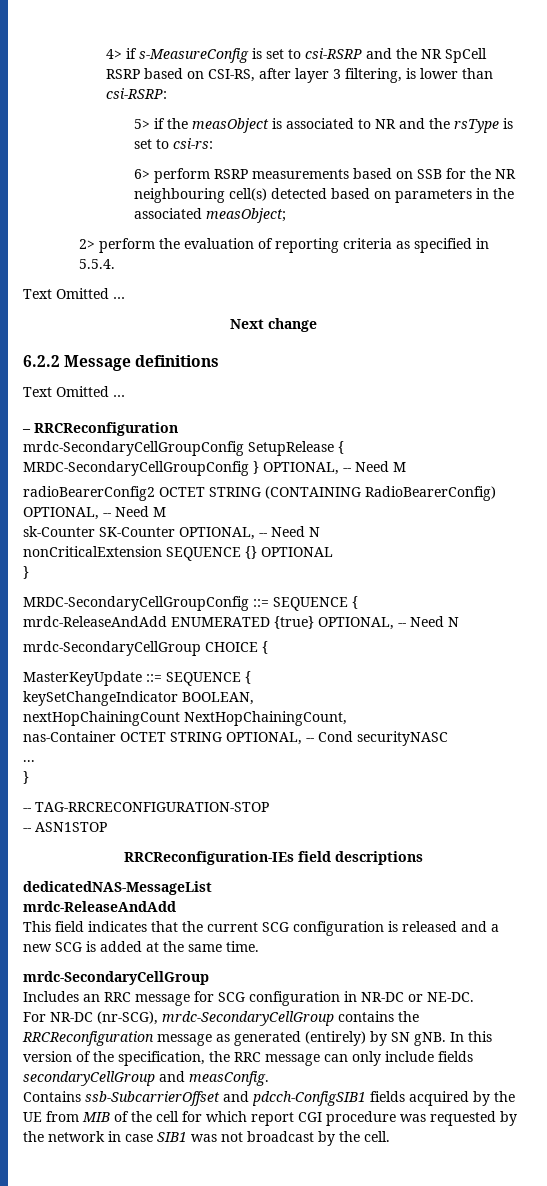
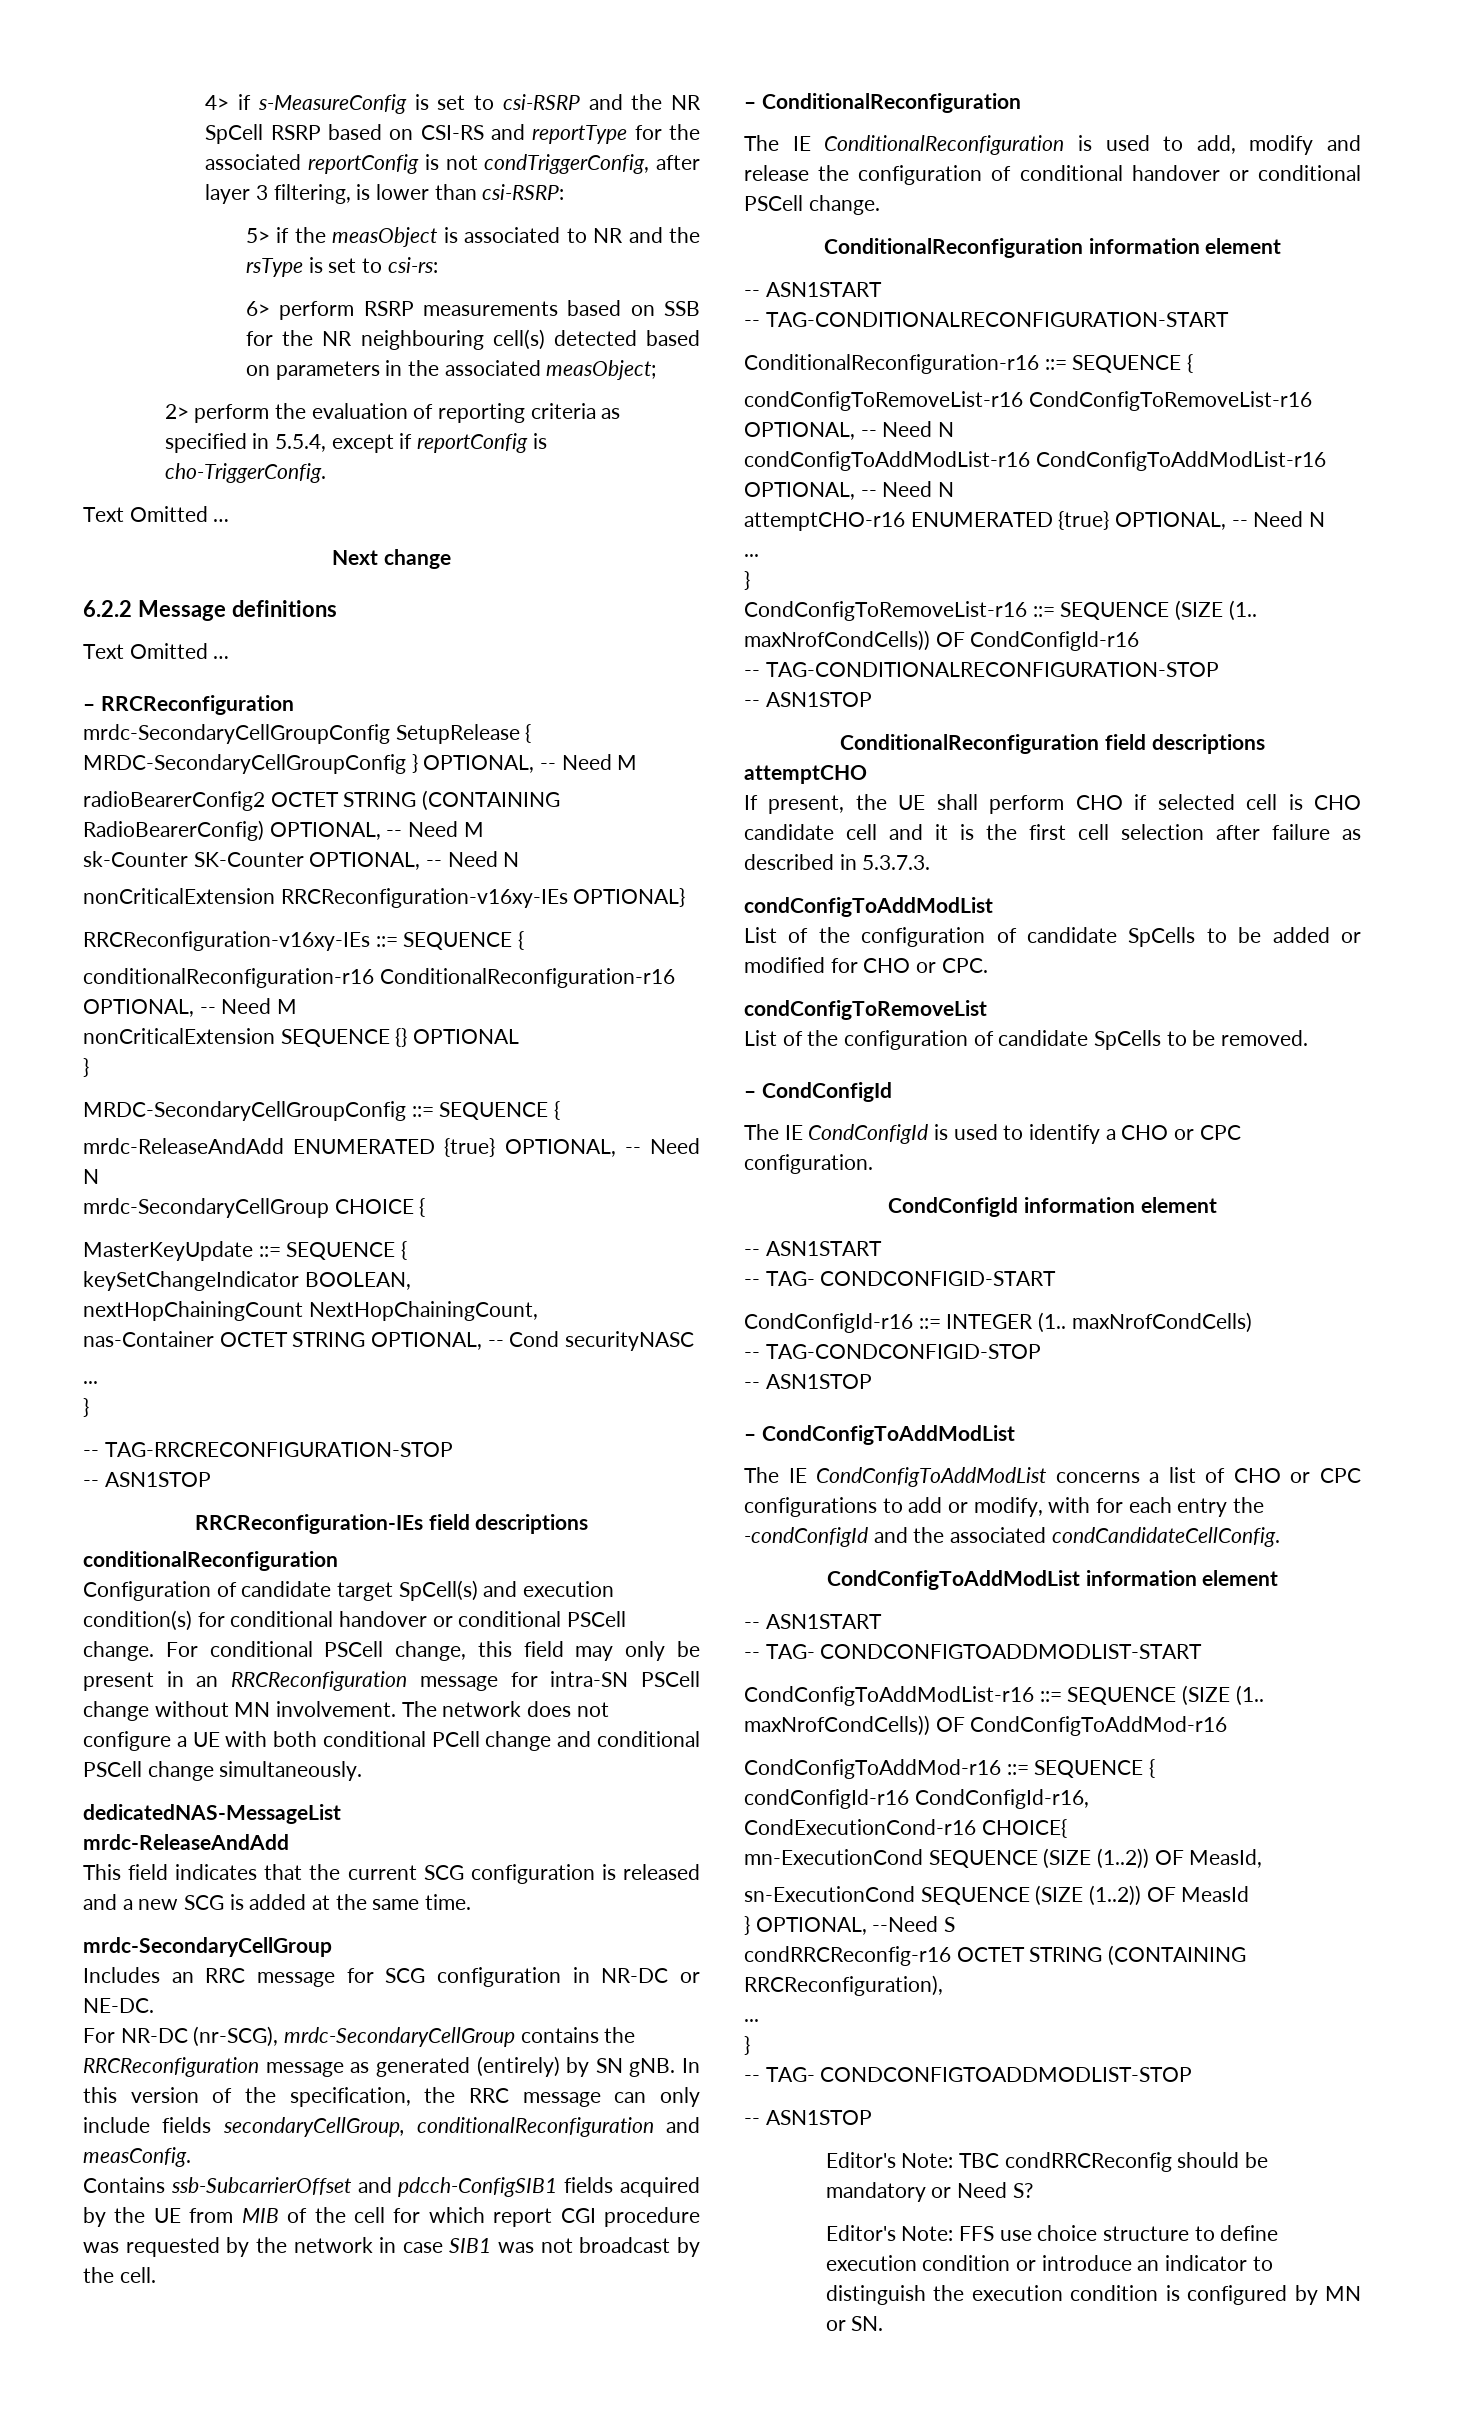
- 4> if s-MeasureConfig is set to csi-RSRP and the NR SpCell RSRP based on CSI-RS, after layer 3 filtering, is lower than csi-RSRP:
+ 4> if s-MeasureConfig is set to csi-RSRP and the NR SpCell RSRP based on CSI-RS and reportType for the associated reportConfig is not condTriggerConfig, after layer 3 filtering, is lower than csi-RSRP:
- 2> perform the evaluation of reporting criteria as specified in 5.5.4.
+ 2> perform the evaluation of reporting criteria as specified in 5.5.4, except if reportConfig is cho-TriggerConfig.
+ nonCriticalExtension RRCReconfiguration-v16xy-IEs OPTIONAL}
+ RRCReconfiguration-v16xy-IEs ::= SEQUENCE {
+ conditionalReconfiguration-r16 ConditionalReconfiguration-r16 OPTIONAL, -- Need M
  RRCReconfiguration-IEs field descriptions
+ conditionalReconfiguration
+ Configuration of candidate target SpCell(s) and execution condition(s) for conditional handover or conditional PSCell change. For conditional PSCell change, this field may only be present in an RRCReconfiguration message for intra-SN PSCell change without MN involvement. The network does not configure a UE with both conditional PCell change and conditional PSCell change simultaneously.
- In this version of the specification, the RRC message can only include fields secondaryCellGroup and measConfig.
+ In this version of the specification, the RRC message can only include fields secondaryCellGroup, conditionalReconfiguration and measConfig.
+ – ConditionalReconfiguration
+ The IE ConditionalReconfiguration is used to add, modify and release the configuration of conditional handover or conditional PSCell change.
+ ConditionalReconfiguration information element
+ -- ASN1START
+ -- TAG-CONDITIONALRECONFIGURATION-START
+ ConditionalReconfiguration-r16 ::= SEQUENCE {
+ condConfigToRemoveList-r16 CondConfigToRemoveList-r16 OPTIONAL, -- Need N
+ condConfigToAddModList-r16 CondConfigToAddModList-r16 OPTIONAL, -- Need N
+ attemptCHO-r16 ENUMERATED {true} OPTIONAL, -- Need N
+ ...
+ }
+ CondConfigToRemoveList-r16 ::= SEQUENCE (SIZE (1.. maxNrofCondCells)) OF CondConfigId-r16
+ -- TAG-CONDITIONALRECONFIGURATION-STOP
+ -- ASN1STOP
+ ConditionalReconfiguration field descriptions
+ attemptCHO
+ If present, the UE shall perform CHO if selected cell is CHO candidate cell and it is the first cell selection after failure as described in 5.3.7.3.
+ condConfigToAddModList
+ List of the configuration of candidate SpCells to be added or modified for CHO or CPC.
+ condConfigToRemoveList
+ List of the configuration of candidate SpCells to be removed.
+ – CondConfigId
+ The IE CondConfigId is used to identify a CHO or CPC configuration.
+ CondConfigId information element
+ -- ASN1START
+ -- TAG- CONDCONFIGID-START
+ CondConfigId-r16 ::= INTEGER (1.. maxNrofCondCells)
+ -- TAG-CONDCONFIGID-STOP
+ -- ASN1STOP
+ – CondConfigToAddModList
+ The IE CondConfigToAddModList concerns a list of CHO or CPC configurations to add or modify, with for each entry the -condConfigId and the associated condCandidateCellConfig.
+ CondConfigToAddModList information element
+ -- ASN1START
+ -- TAG- CONDCONFIGTOADDMODLIST-START
+ CondConfigToAddModList-r16 ::= SEQUENCE (SIZE (1.. maxNrofCondCells)) OF CondConfigToAddMod-r16
+ CondConfigToAddMod-r16 ::= SEQUENCE {
+ condConfigId-r16 CondConfigId-r16,
+ CondExecutionCond-r16 CHOICE{
+ mn-ExecutionCond SEQUENCE (SIZE (1..2)) OF MeasId,
+ sn-ExecutionCond SEQUENCE (SIZE (1..2)) OF MeasId
+ } OPTIONAL, --Need S
+ condRRCReconfig-r16 OCTET STRING (CONTAINING RRCReconfiguration),
+ ...
+ }
+ -- TAG- CONDCONFIGTOADDMODLIST-STOP
+ -- ASN1STOP
+ Editor's Note: TBC condRRCReconfig should be mandatory or Need S?
+ Editor's Note: FFS use choice structure to define execution condition or introduce an indicator to distinguish the execution condition is configured by MN or SN.

